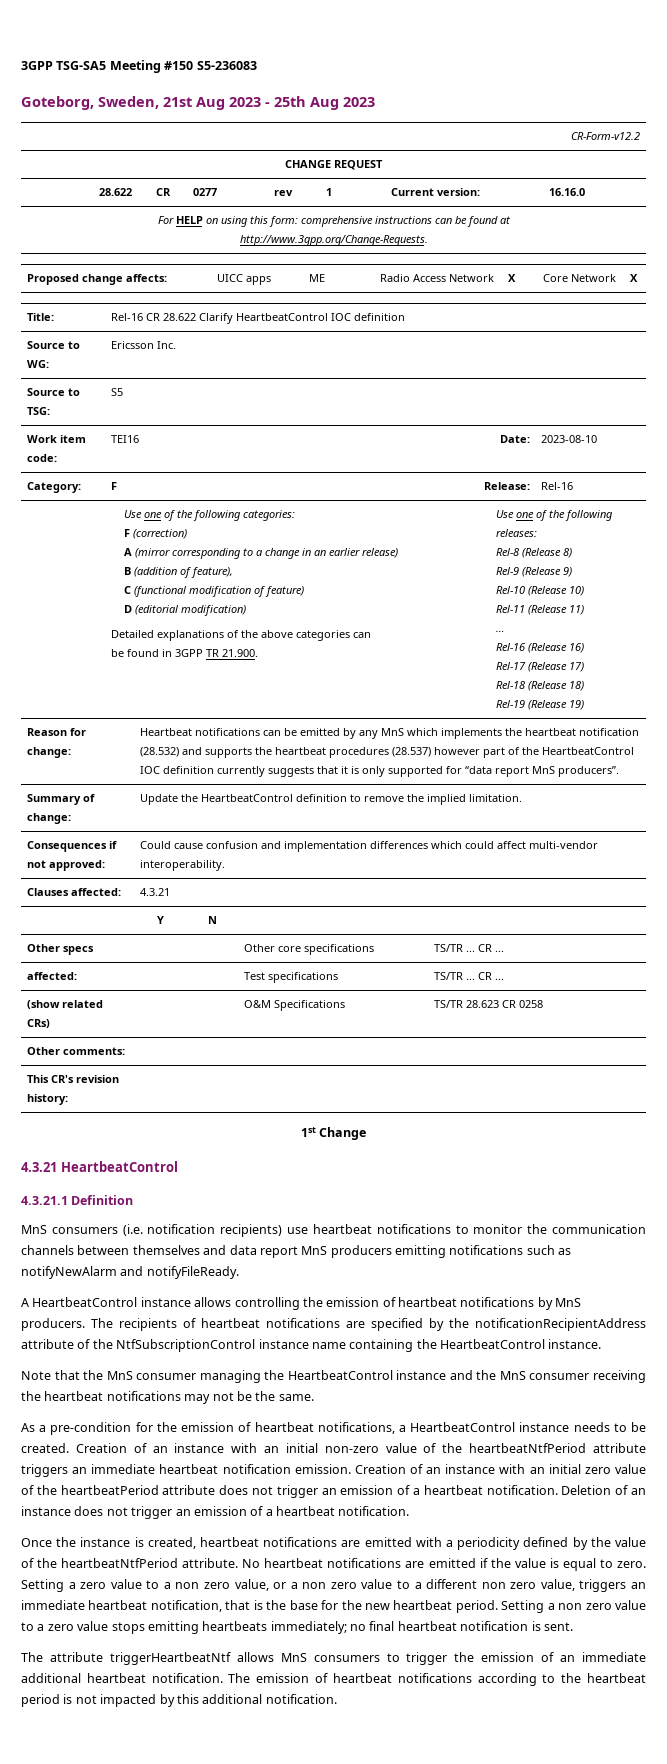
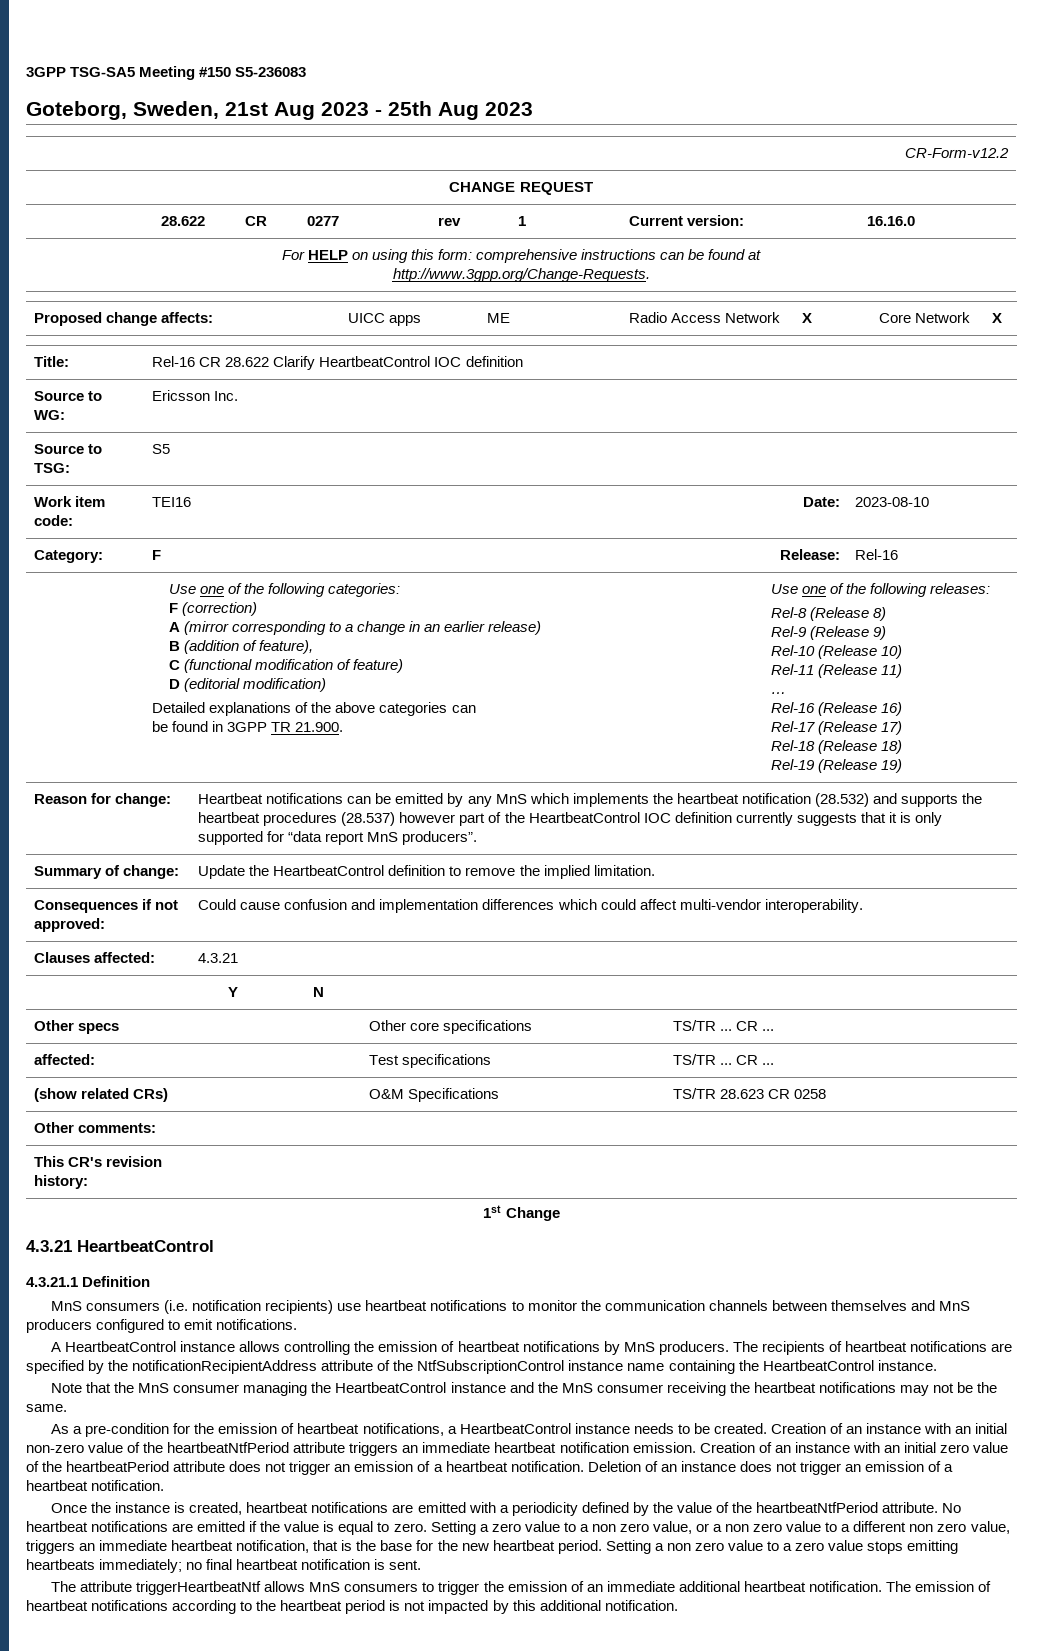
- MnS consumers (i.e. notification recipients) use heartbeat notifications to monitor the communication channels between themselves and data report MnS producers emitting notifications such as notifyNewAlarm and notifyFileReady.
+ MnS consumers (i.e. notification recipients) use heartbeat notifications to monitor the communication channels between themselves and MnS producers configured to emit notifications.

